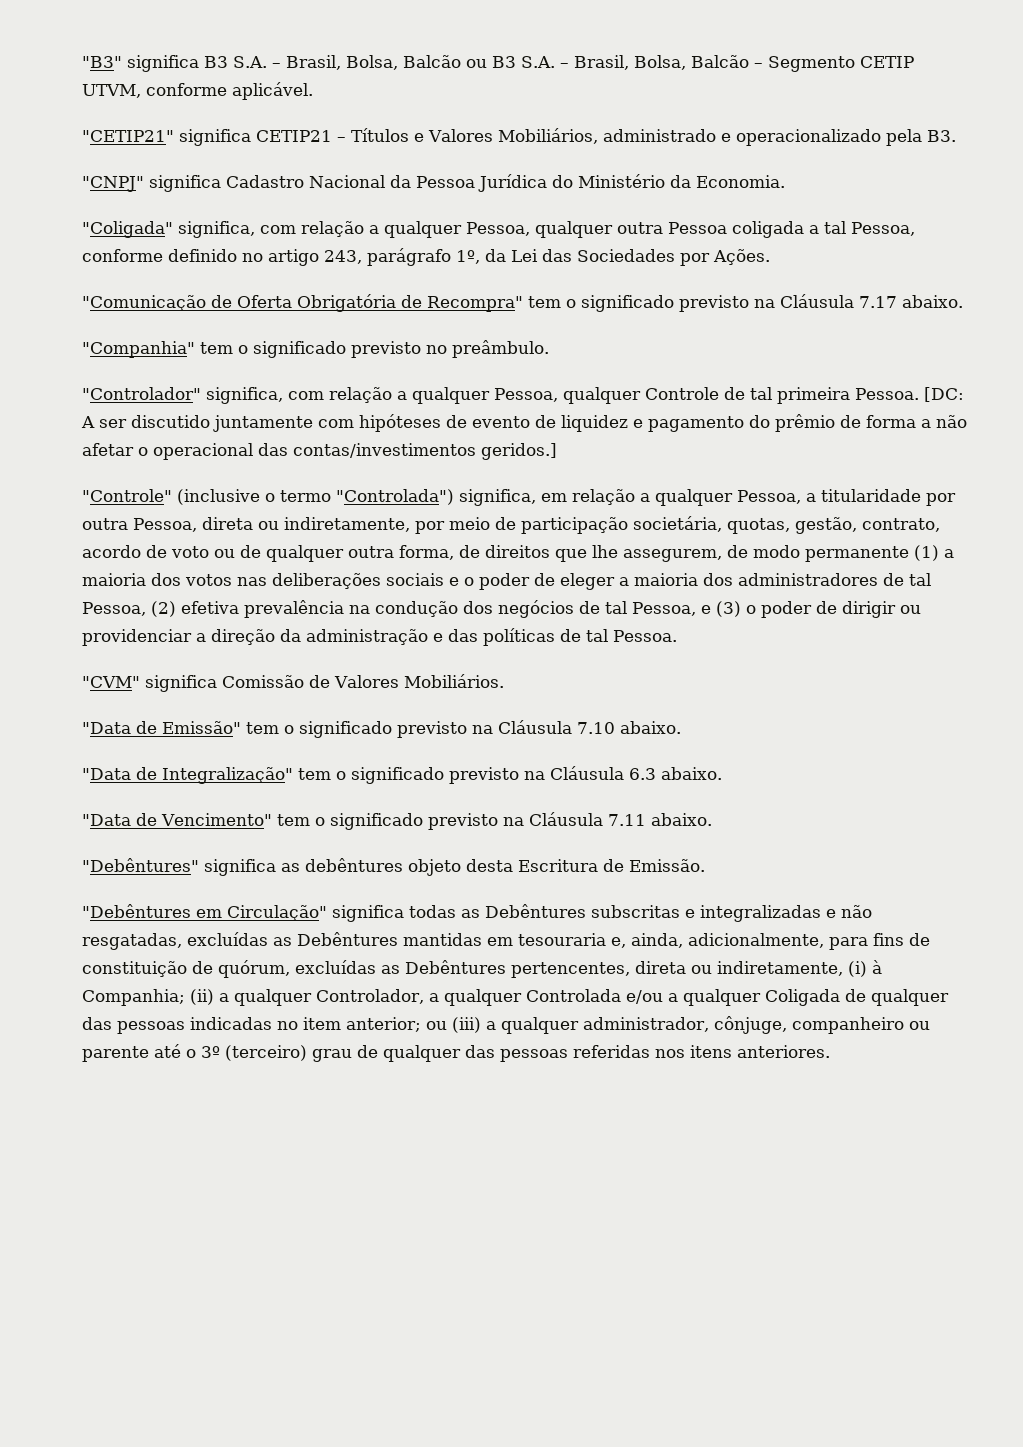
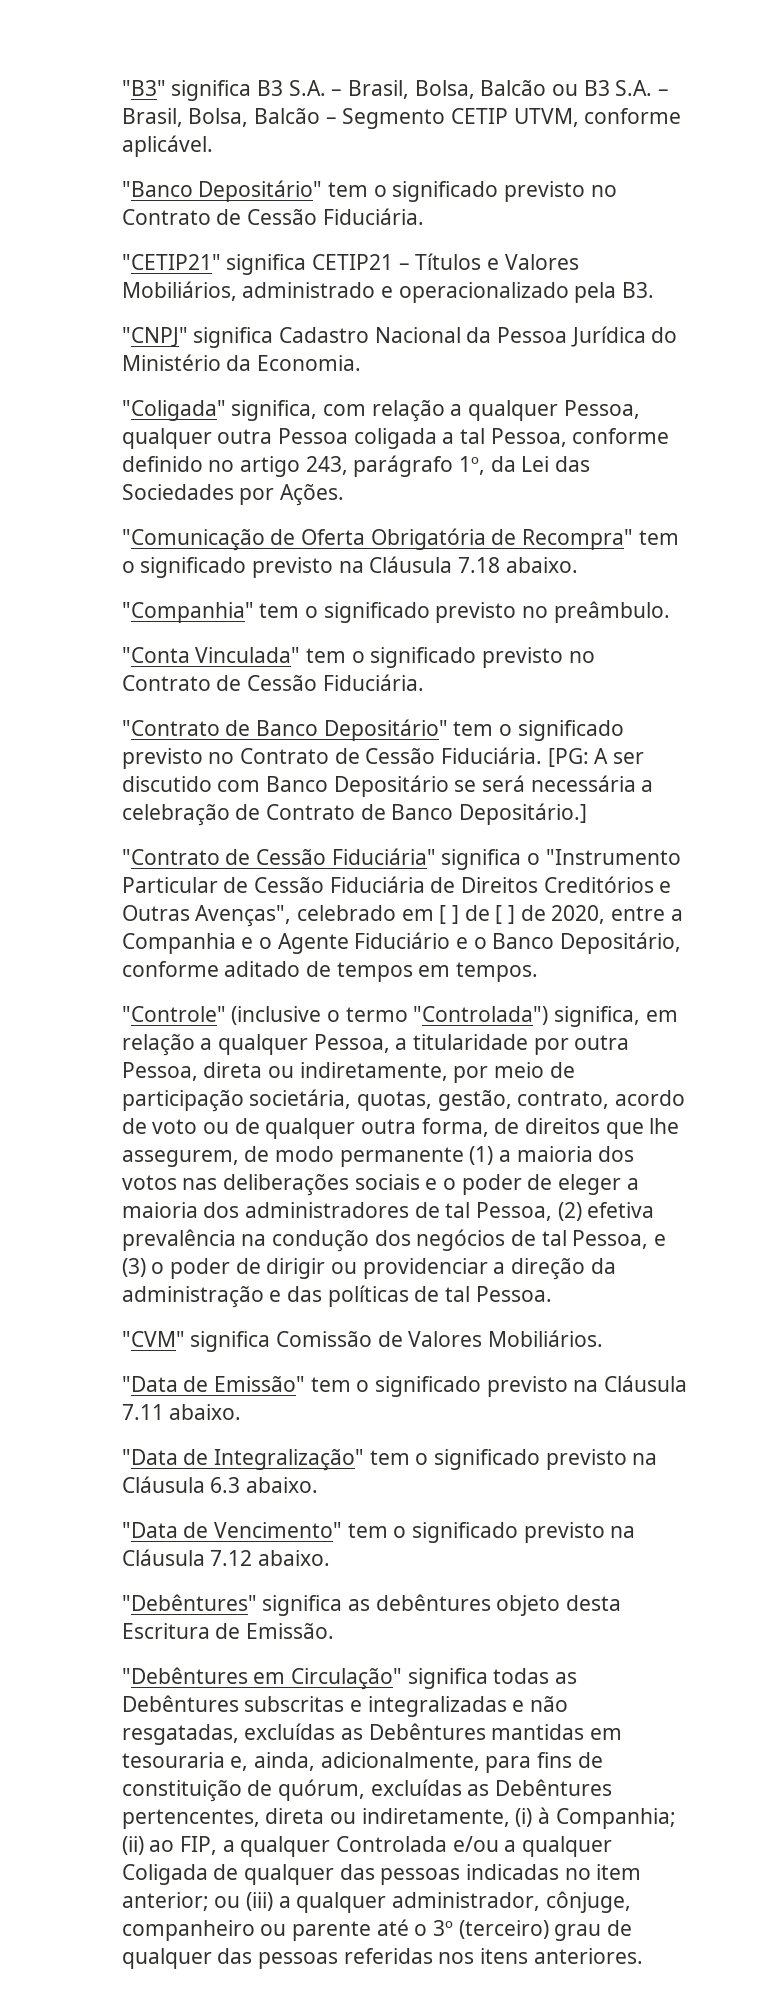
+ "Banco Depositário" tem o significado previsto no Contrato de Cessão Fiduciária.
- "Comunicação de Oferta Obrigatória de Recompra" tem o significado previsto na Cláusula 7.17 abaixo.
+ "Comunicação de Oferta Obrigatória de Recompra" tem o significado previsto na Cláusula 7.18 abaixo.
- "Controlador" significa, com relação a qualquer Pessoa, qualquer Controle de tal primeira Pessoa. [DC: A ser discutido juntamente com hipóteses de evento de liquidez e pagamento do prêmio de forma a não afetar o operacional das contas/investimentos geridos.]
+ "Conta Vinculada" tem o significado previsto no Contrato de Cessão Fiduciária.
+ "Contrato de Banco Depositário" tem o significado previsto no Contrato de Cessão Fiduciária. [PG: A ser discutido com Banco Depositário se será necessária a celebração de Contrato de Banco Depositário.]
+ "Contrato de Cessão Fiduciária" significa o "Instrumento Particular de Cessão Fiduciária de Direitos Creditórios e Outras Avenças", celebrado em [ ] de [ ] de 2020, entre a Companhia e o Agente Fiduciário e o Banco Depositário, conforme aditado de tempos em tempos.
- "Data de Emissão" tem o significado previsto na Cláusula 7.10 abaixo.
+ "Data de Emissão" tem o significado previsto na Cláusula 7.11 abaixo.
- "Data de Vencimento" tem o significado previsto na Cláusula 7.11 abaixo.
+ "Data de Vencimento" tem o significado previsto na Cláusula 7.12 abaixo.
- (ii) a qualquer Controlador, a qualquer Controlada e/ou a qualquer Coligada de qualquer das pessoas indicadas no item anterior;
+ (ii) ao FIP, a qualquer Controlada e/ou a qualquer Coligada de qualquer das pessoas indicadas no item anterior;

